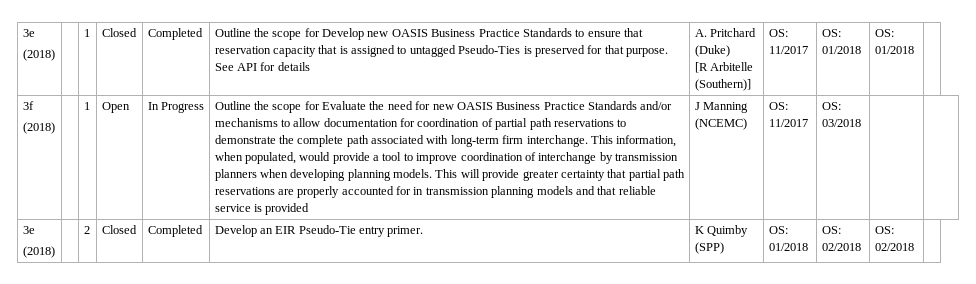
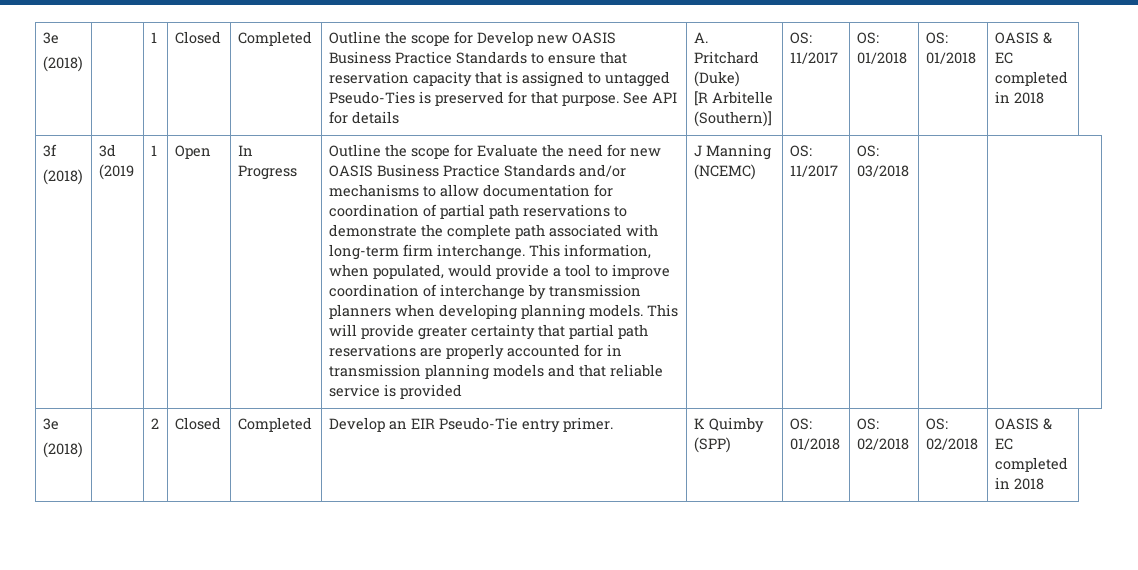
- OS: 01/2018 | OS: 01/2018
+ OS: 01/2018 | OS: 01/2018 | OASIS & EC completed in 2018
+ 3d (2019
  OS: 03/2018 | |
  3e
- (2018) | | 2 | Closed | Completed | Develop an EIR Pseudo-Tie entry primer. | K Quimby (SPP) | OS: 01/2018 | OS: 02/2018 | OS: 02/2018 |
+ (2018) | | 2 | Closed | Completed | Develop an EIR Pseudo-Tie entry primer. | K Quimby (SPP) | OS: 01/2018 | OS: 02/2018 | OS: 02/2018 | OASIS & EC completed in 2018

